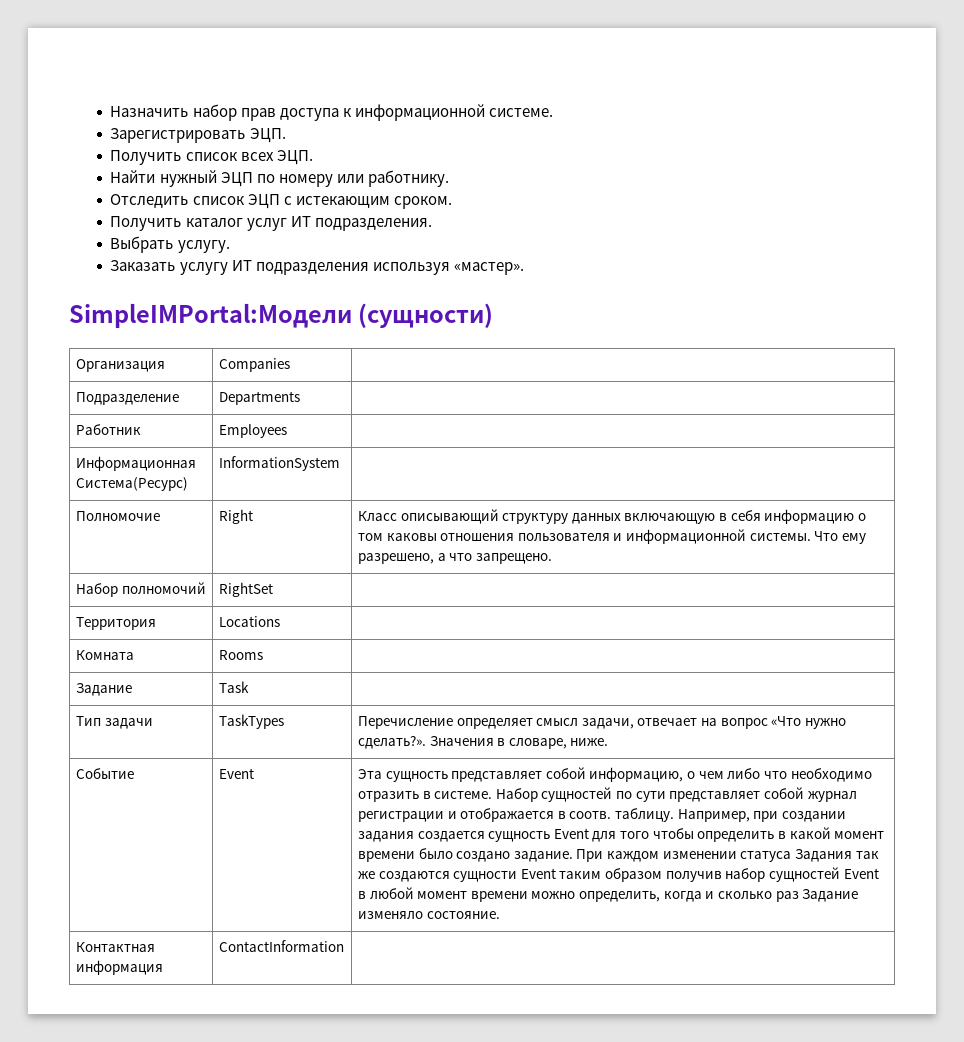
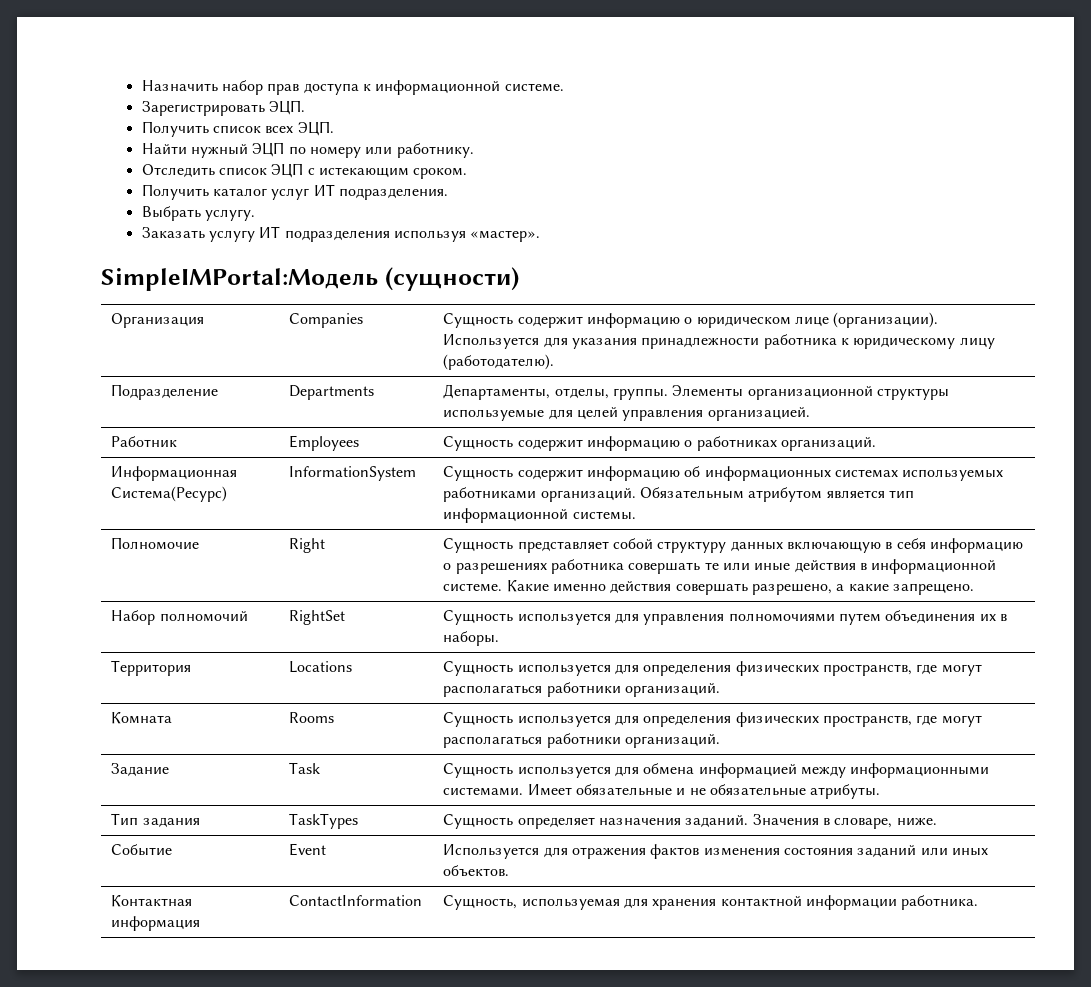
- SimpleIMPortal:Модели (сущности)
+ SimpleIMPortal:Модель (сущности)
- Организация | Companies |
- Подразделение | Departments |
- Работник | Employees |
- Информационная Система(Ресурс) | InformationSystem |
+ Организация | Companies | Сущность содержит информацию о юридическом лице (организации). Используется для указания принадлежности работника к юридическому лицу (работодателю).
+ Подразделение | Departments | Департаменты, отделы, группы. Элементы организационной структуры используемые для целей управления организацией.
+ Работник | Employees | Сущность содержит информацию о работниках организаций.
+ Информационная Система(Ресурс) | InformationSystem | Сущность содержит информацию об информационных системах используемых работниками организаций. Обязательным атрибутом является тип информационной системы.
- Полномочие | Right | Класс описывающий структуру данных включающую в себя информацию о том каковы отношения пользователя и информационной системы. Что ему разрешено, а что запрещено.
+ Полномочие | Right | Сущность представляет собой структуру данных включающую в себя информацию о разрешениях работника совершать те или иные действия в информационной системе. Какие именно действия совершать разрешено, а какие запрещено.
- Набор полномочий | RightSet |
- Территория | Locations |
- Комната | Rooms |
- Задание | Task |
+ Набор полномочий | RightSet | Сущность используется для управления полномочиями путем объединения их в наборы.
+ Территория | Locations | Сущность используется для определения физических пространств, где могут располагаться работники организаций.
+ Комната | Rooms | Сущность используется для определения физических пространств, где могут располагаться работники организаций.
+ Задание | Task | Сущность используется для обмена информацией между информационными системами. Имеет обязательные и не обязательные атрибуты.
- Тип задачи | TaskTypes | Перечисление определяет смысл задачи, отвечает на вопрос «Что нужно сделать?». Значения в словаре, ниже.
+ Тип задания | TaskTypes | Сущность определяет назначения заданий. Значения в словаре, ниже.
- Эта сущность представляет собой информацию, о чем либо что необходимо отразить в системе. Набор сущностей по сути представляет собой журнал регистрации и отображается в соотв. таблицу. Например, при создании задания создается сущность Event для того чтобы определить в какой момент времени было создано задание. При каждом изменении статуса Задания так же создаются сущности Event таким образом получив набор сущностей Event в любой момент времени можно определить, когда и сколько раз Задание изменяло состояние.
- Контактная информация | ContactInformation |
+ Используется для отражения фактов изменения состояния заданий или иных объектов.
+ Контактная информация | ContactInformation | Сущность, используемая для хранения контактной информации работника.

